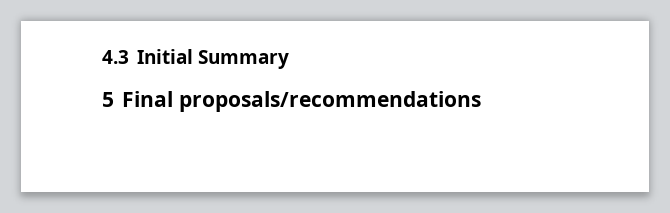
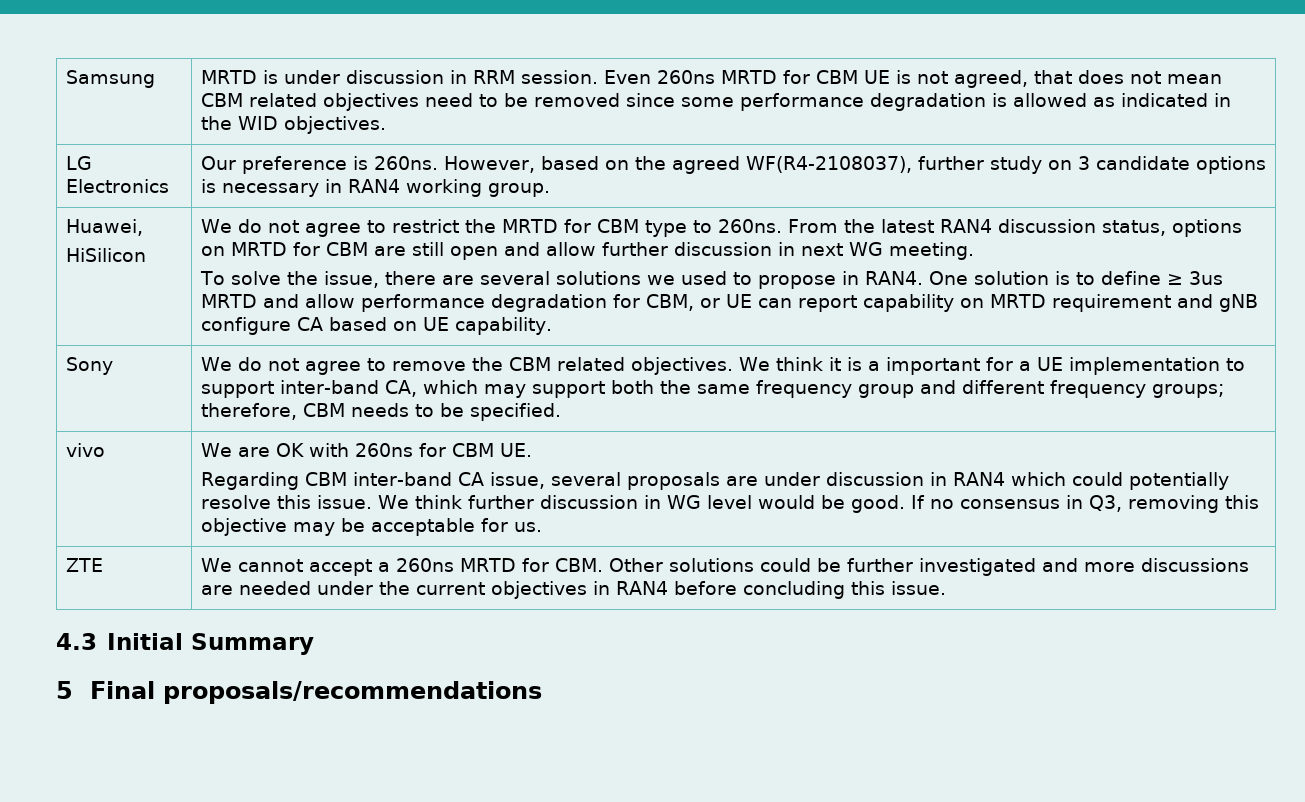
+ Samsung | MRTD is under discussion in RRM session. Even 260ns MRTD for CBM UE is not agreed, that does not mean CBM related objectives need to be removed since some performance degradation is allowed as indicated in the WID objectives.
+ LG Electronics | Our preference is 260ns. However, based on the agreed WF(R4-2108037), further study on 3 candidate options is necessary in RAN4 working group.
+ Huawei,
+ HiSilicon | We do not agree to restrict the MRTD for CBM type to 260ns. From the latest RAN4 discussion status, options on MRTD for CBM are still open and allow further discussion in next WG meeting.
+ To solve the issue, there are several solutions we used to propose in RAN4. One solution is to define ≥ 3us MRTD and allow performance degradation for CBM, or UE can report capability on MRTD requirement and gNB configure CA based on UE capability.
+ Sony | We do not agree to remove the CBM related objectives. We think it is a important for a UE implementation to support inter-band CA, which may support both the same frequency group and different frequency groups; therefore, CBM needs to be specified.
+ vivo | We are OK with 260ns for CBM UE.
+ Regarding CBM inter-band CA issue, several proposals are under discussion in RAN4 which could potentially resolve this issue. We think further discussion in WG level would be good. If no consensus in Q3, removing this objective may be acceptable for us.
+ ZTE | We cannot accept a 260ns MRTD for CBM. Other solutions could be further investigated and more discussions are needed under the current objectives in RAN4 before concluding this issue.

